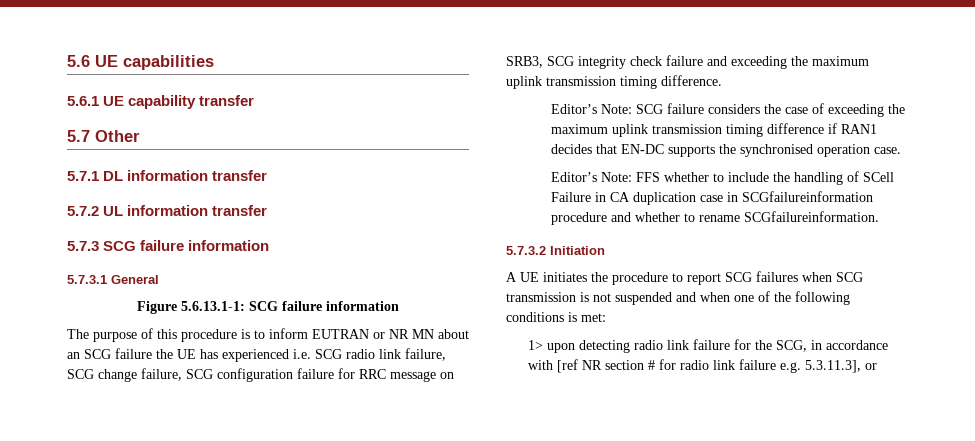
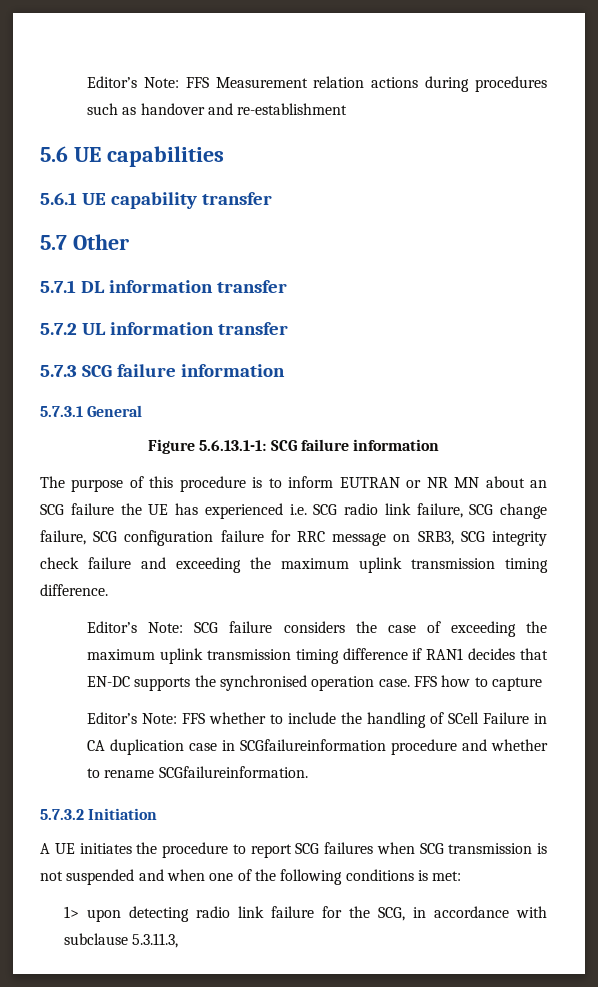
+ Editor’s Note: FFS Measurement relation actions during procedures such as handover and re-establishment
+ FFS how to capture
- 1> upon detecting radio link failure for the SCG, in accordance with [ref NR section # for radio link failure e.g. 5.3.11.3], or
+ 1> upon detecting radio link failure for the SCG, in accordance with subclause 5.3.11.3,

